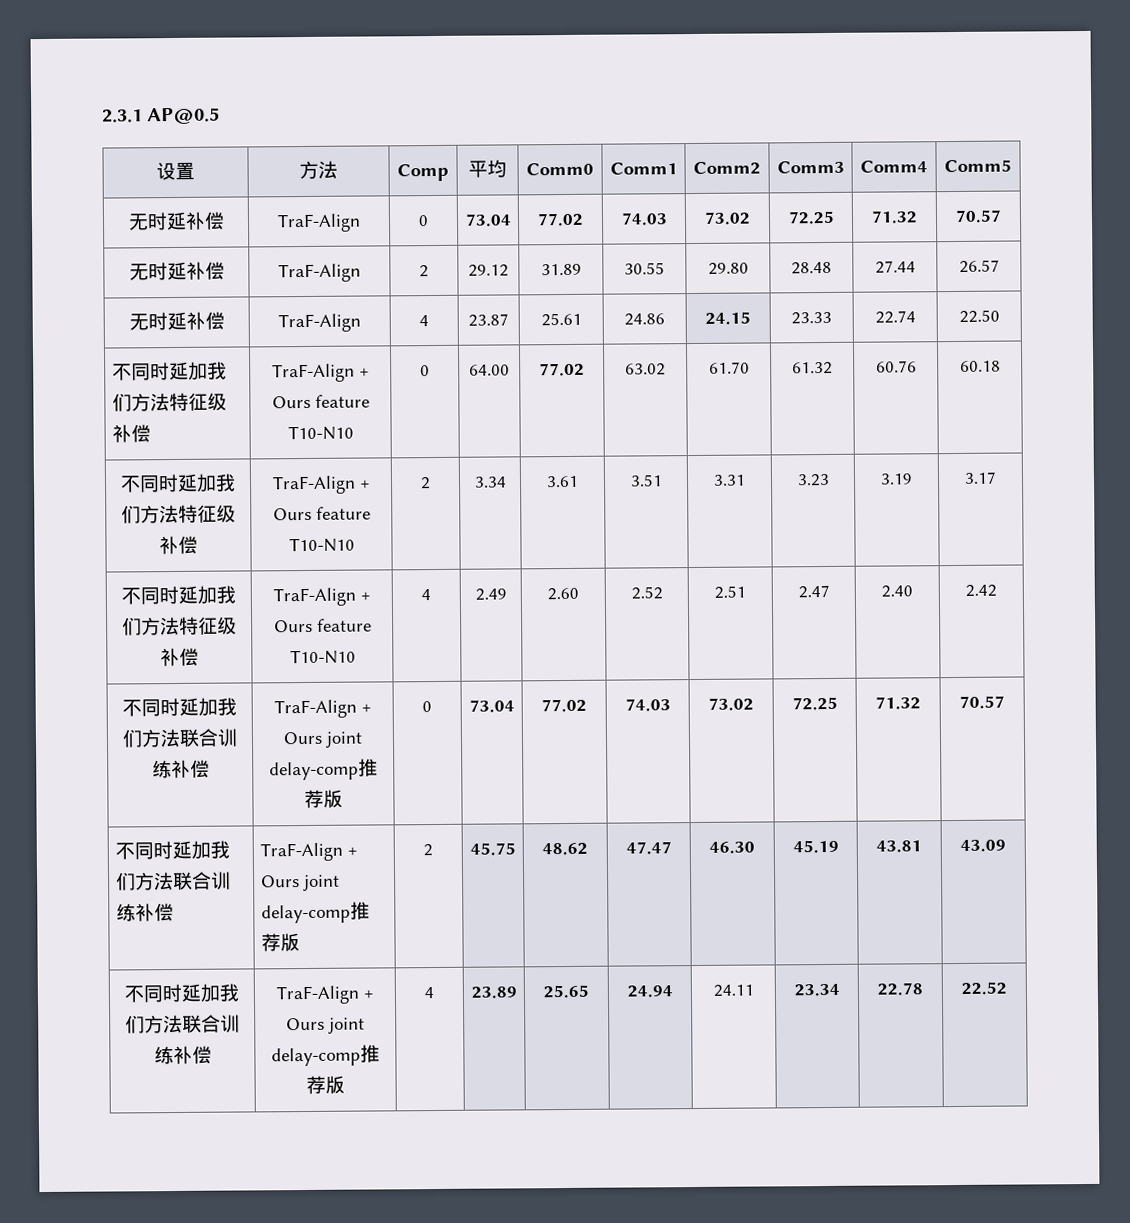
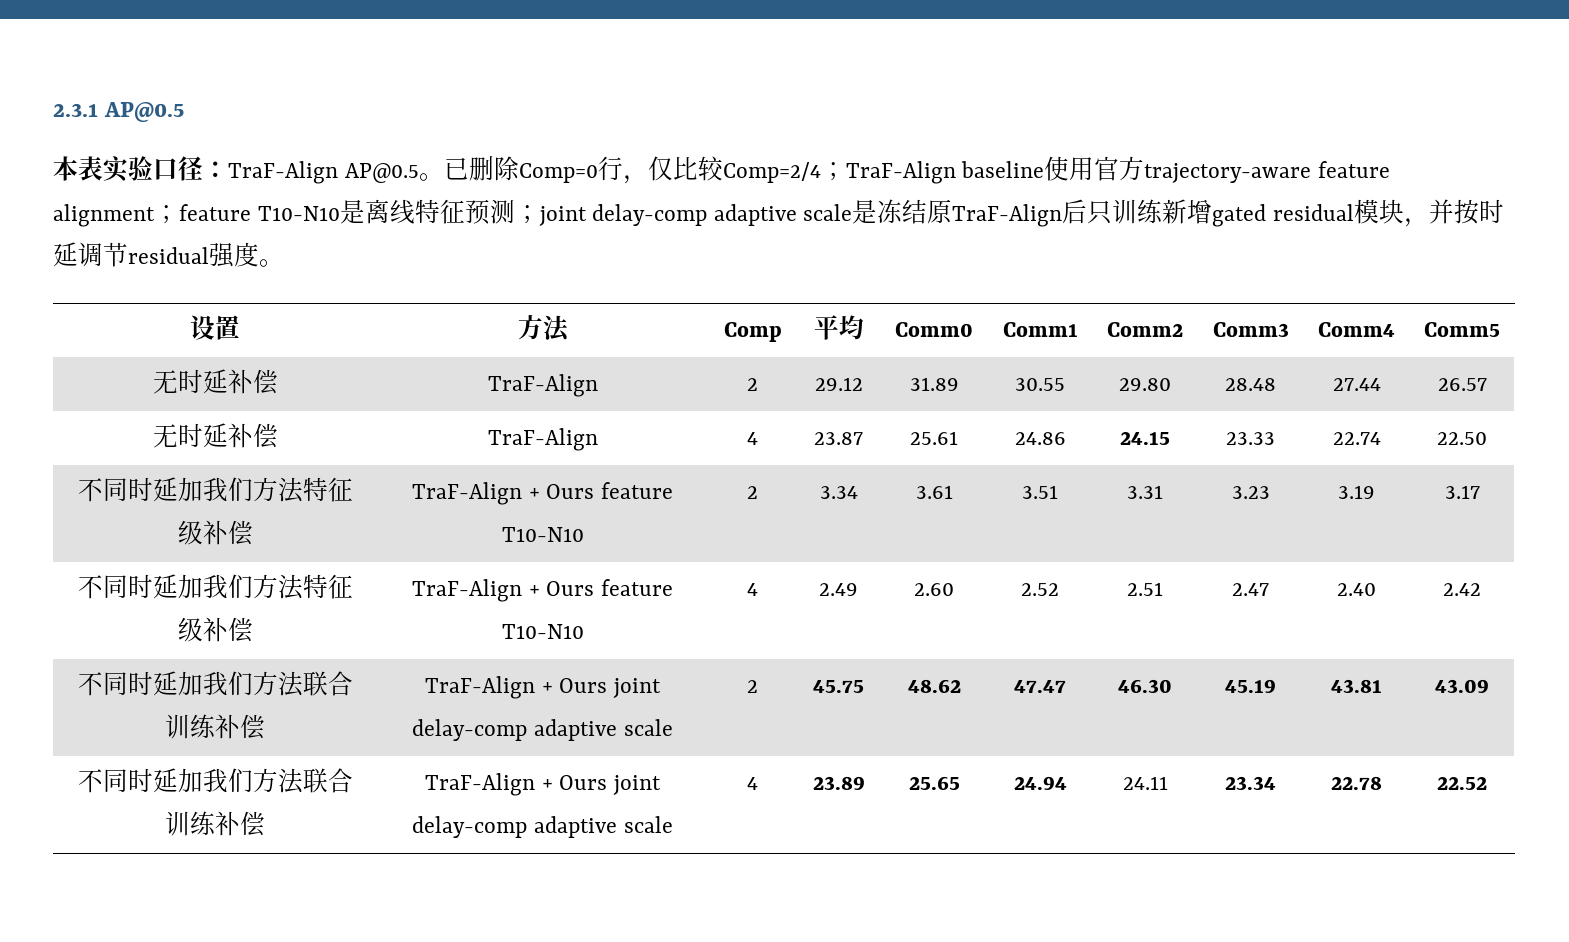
+ 本表实验口径：TraF-Align AP@0.5。已删除Comp=0行，仅比较Comp=2/4；TraF-Align baseline使用官方trajectory-aware feature alignment；feature T10-N10是离线特征预测；joint delay-comp adaptive scale是冻结原TraF-Align后只训练新增gated residual模块，并按时延调节residual强度。
- 无时延补偿 | TraF-Align | 0 | 73.04 | 77.02 | 74.03 | 73.02 | 72.25 | 71.32 | 70.57
- 不同时延加我们方法特征级补偿 | TraF-Align + Ours feature T10-N10 | 0 | 64.00 | 77.02 | 63.02 | 61.70 | 61.32 | 60.76 | 60.18
- 不同时延加我们方法联合训练补偿 | TraF-Align + Ours joint delay-comp推荐版 | 0 | 73.04 | 77.02 | 74.03 | 73.02 | 72.25 | 71.32 | 70.57
- 不同时延加我们方法联合训练补偿 | TraF-Align + Ours joint delay-comp推荐版 | 2 | 45.75 | 48.62 | 47.47 | 46.30 | 45.19 | 43.81 | 43.09
+ 不同时延加我们方法联合训练补偿 | TraF-Align + Ours joint delay-comp adaptive scale | 2 | 45.75 | 48.62 | 47.47 | 46.30 | 45.19 | 43.81 | 43.09
- 不同时延加我们方法联合训练补偿 | TraF-Align + Ours joint delay-comp推荐版 | 4 | 23.89 | 25.65 | 24.94 | 24.11 | 23.34 | 22.78 | 22.52
+ 不同时延加我们方法联合训练补偿 | TraF-Align + Ours joint delay-comp adaptive scale | 4 | 23.89 | 25.65 | 24.94 | 24.11 | 23.34 | 22.78 | 22.52

